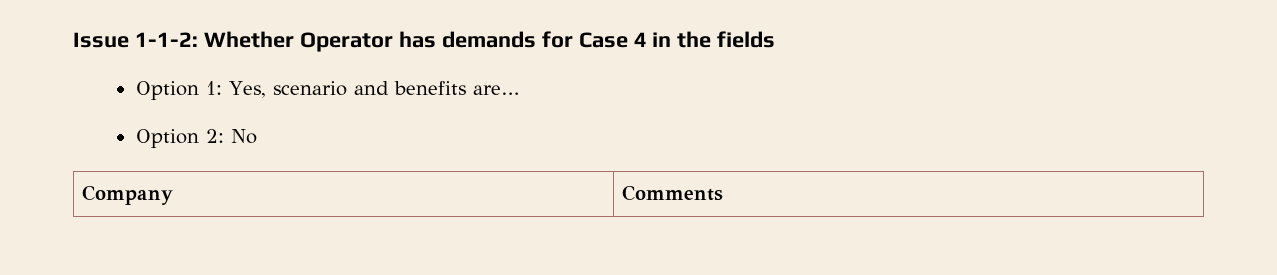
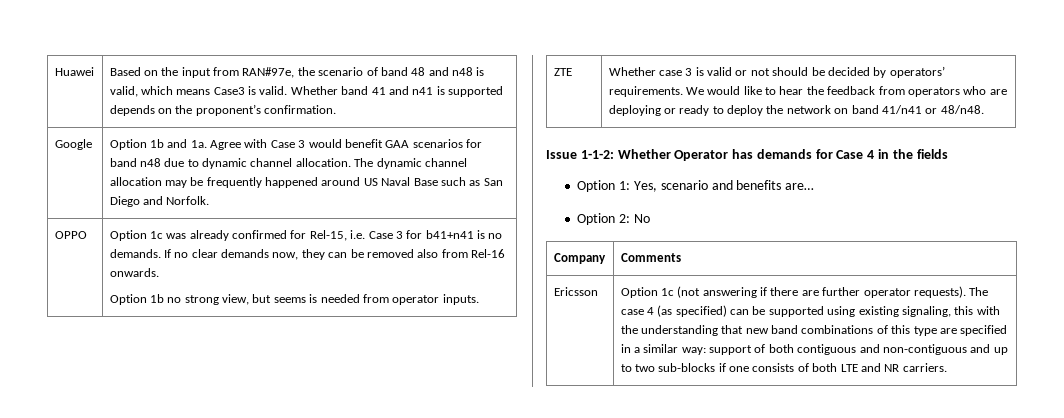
+ Huawei | Based on the input from RAN#97e, the scenario of band 48 and n48 is valid, which means Case3 is valid. Whether band 41 and n41 is supported depends on the proponent’s confirmation.
+ Google | Option 1b and 1a. Agree with Case 3 would benefit GAA scenarios for band n48 due to dynamic channel allocation. The dynamic channel allocation may be frequently happened around US Naval Base such as San Diego and Norfolk.
+ OPPO | Option 1c was already confirmed for Rel-15, i.e. Case 3 for b41+n41 is no demands. If no clear demands now, they can be removed also from Rel-16 onwards.
+ Option 1b no strong view, but seems is needed from operator inputs.
+ ZTE | Whether case 3 is valid or not should be decided by operators’ requirements. We would like to hear the feedback from operators who are deploying or ready to deploy the network on band 41/n41 or 48/n48.
+ Ericsson | Option 1c (not answering if there are further operator requests). The case 4 (as specified) can be supported using existing signaling, this with the understanding that new band combinations of this type are specified in a similar way: support of both contiguous and non-contiguous and up to two sub-blocks if one consists of both LTE and NR carriers.

